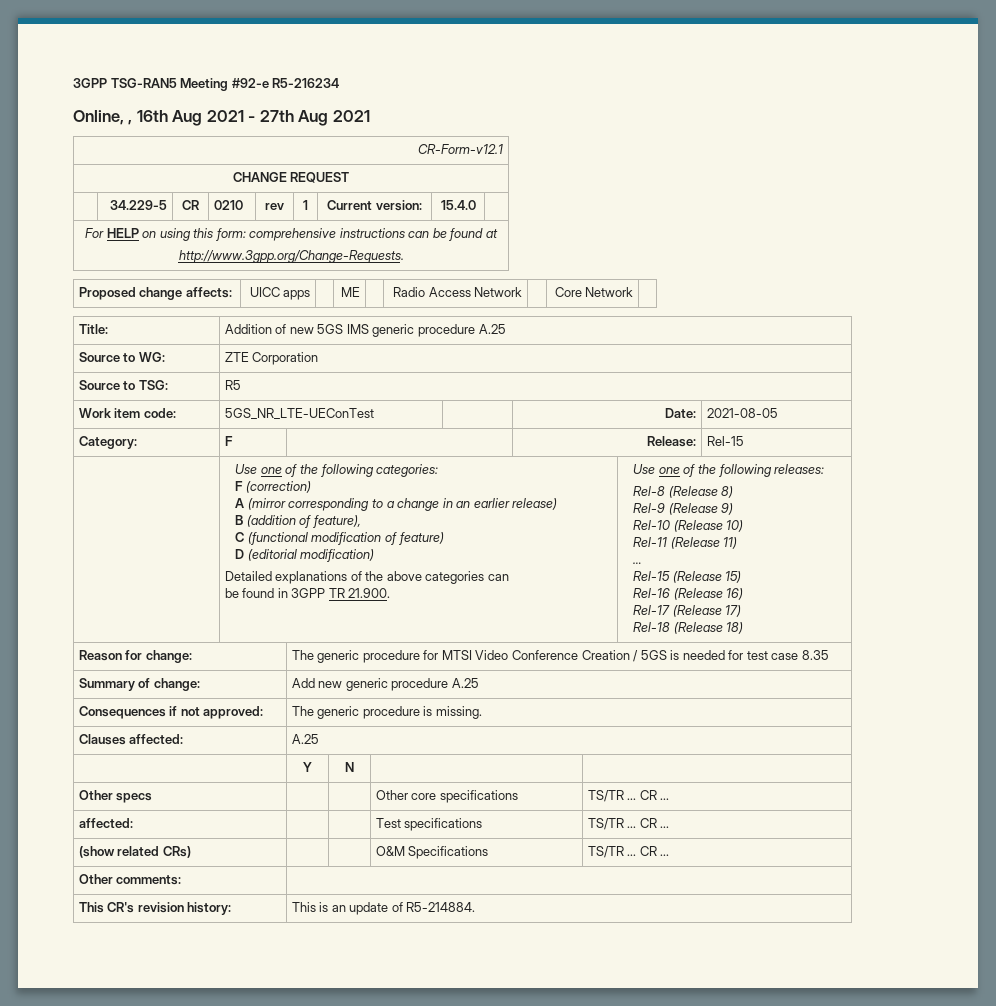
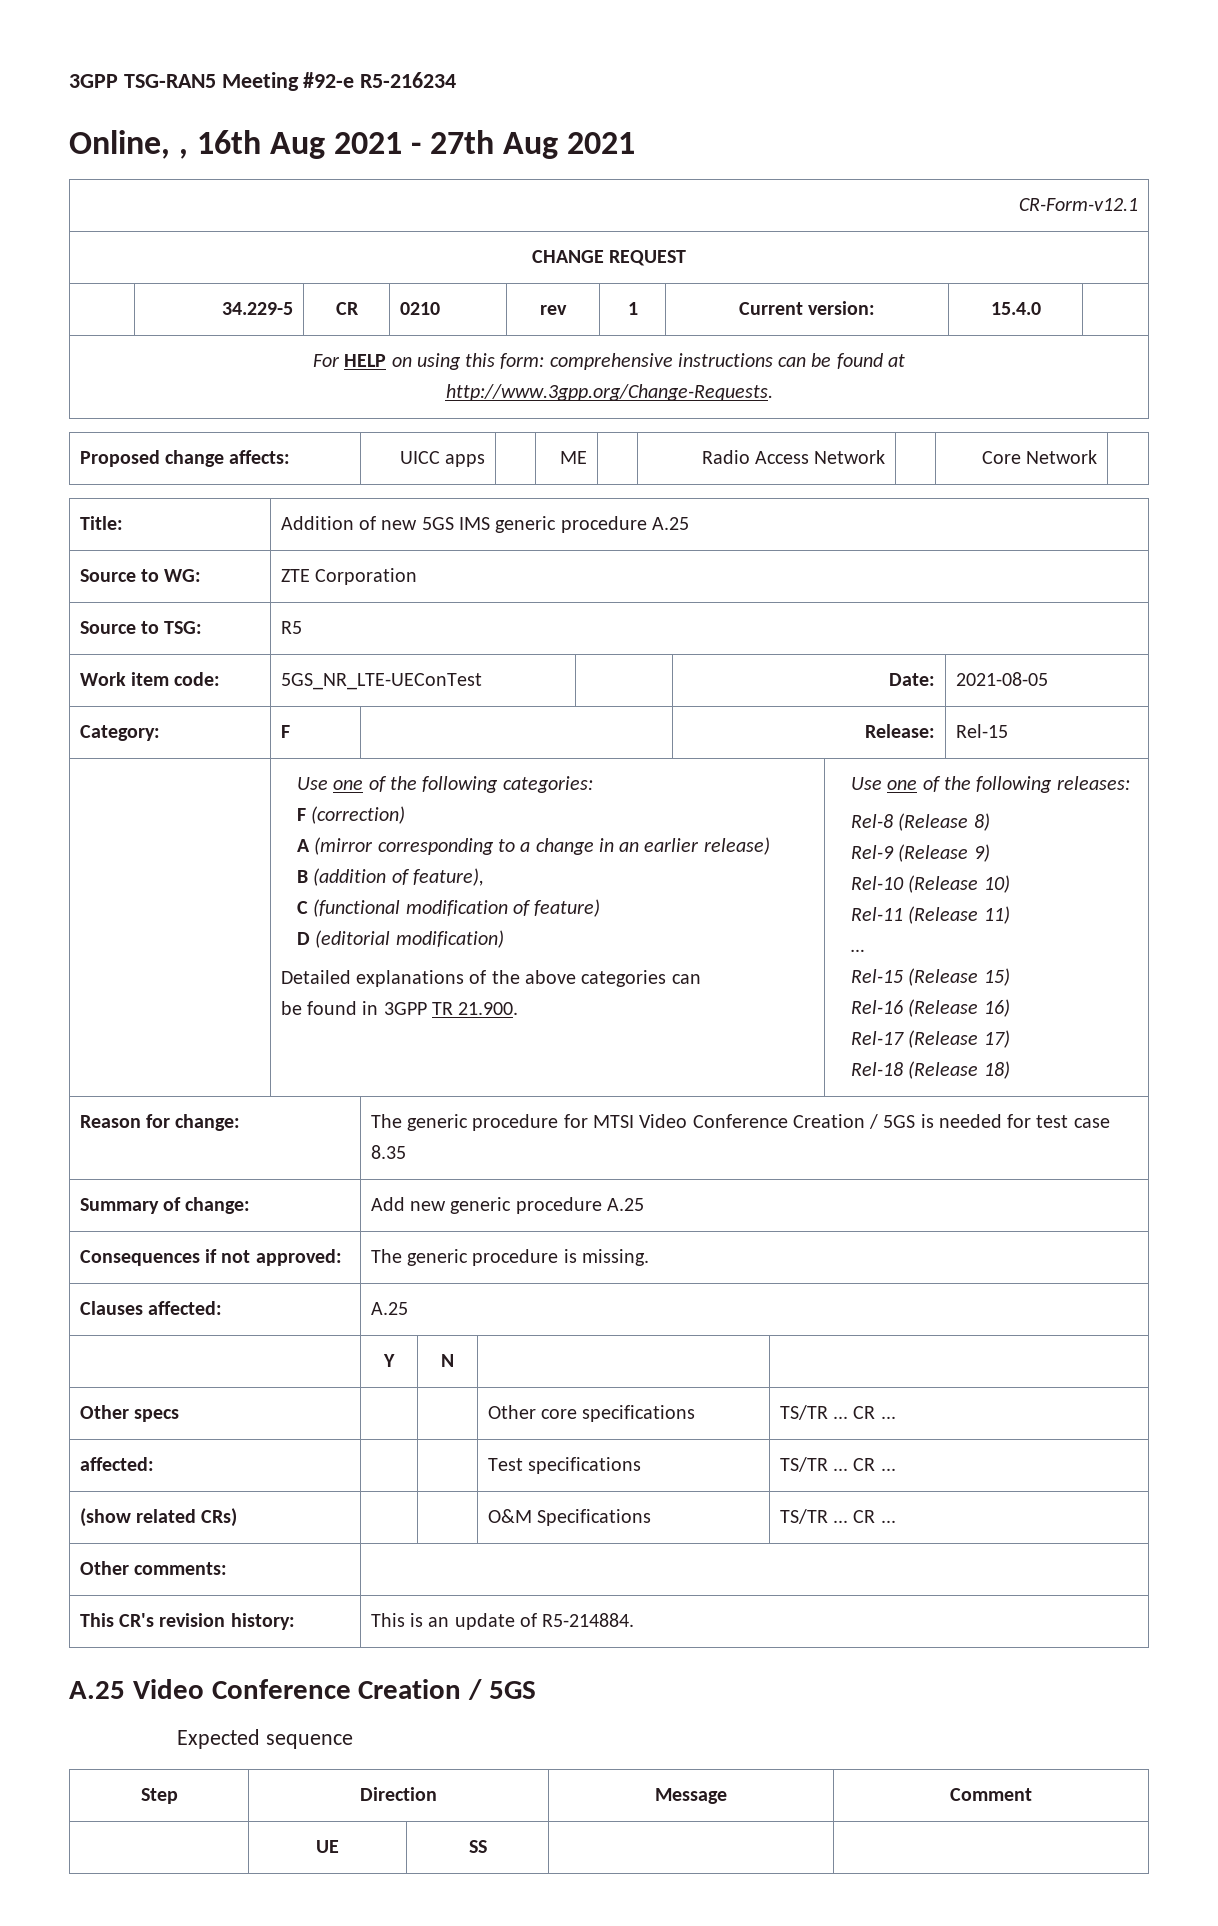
+ A.25 Video Conference Creation / 5GS
+ Expected sequence
+ Step | Direction | Message | Comment
+ | UE | SS | |

